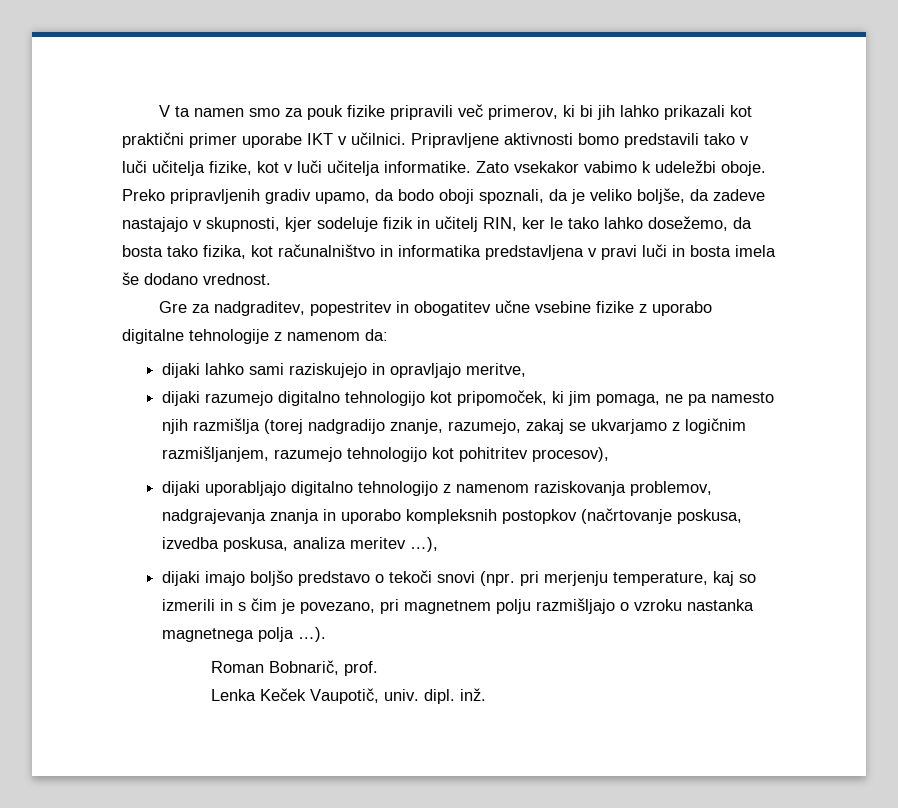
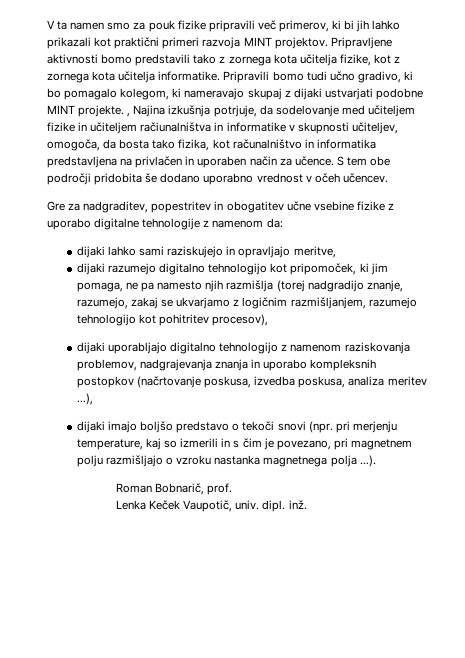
- V ta namen smo za pouk fizike pripravili več primerov, ki bi jih lahko prikazali kot praktični primer uporabe IKT v učilnici.
+ V ta namen smo za pouk fizike pripravili več primerov, ki bi jih lahko prikazali kot praktični primeri razvoja MINT projektov.
- Pripravljene aktivnosti bomo predstavili tako v luči učitelja fizike, kot v luči učitelja informatike. Zato vsekakor vabimo k udeležbi oboje. Preko pripravljenih gradiv upamo, da bodo oboji spoznali, da je veliko boljše, da zadeve nastajajo v skupnosti, kjer sodeluje fizik in učitelj RIN, ker le tako lahko dosežemo, da bosta tako fizika, kot računalništvo in informatika predstavljena v pravi luči in bosta imela še dodano vrednost.
+ Pripravljene aktivnosti bomo predstavili tako z zornega kota učitelja fizike, kot z zornega kota učitelja informatike. Pripravili bomo tudi učno gradivo, ki bo pomagalo kolegom, ki nameravajo skupaj z dijaki ustvarjati podobne MINT projekte. , Najina izkušnja potrjuje, da sodelovanje med učiteljem fizike in učiteljem račiunalništva in informatike v skupnosti učiteljev, omogoča, da bosta tako fizika, kot računalništvo in informatika predstavljena na privlačen in uporaben način za učence. S tem obe področji pridobita še dodano uporabno vrednost v očeh učencev.

